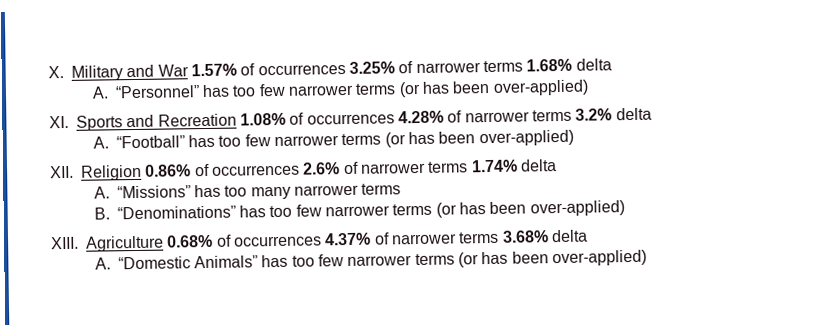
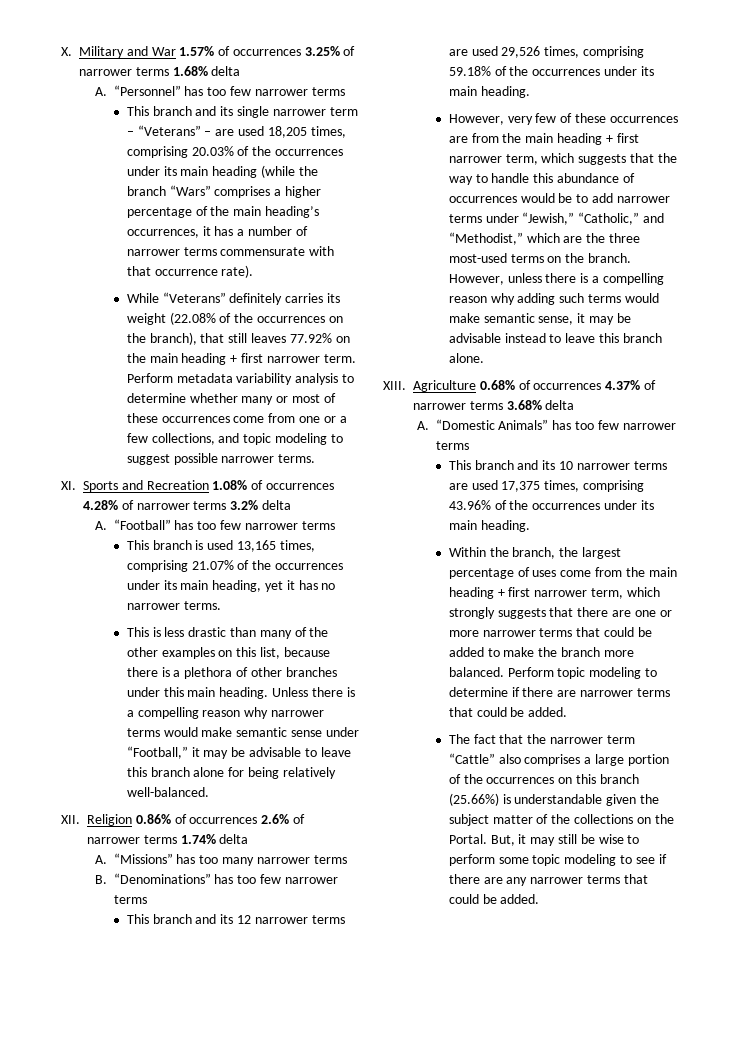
- A. “Personnel” has too few narrower terms (or has been over-applied)
+ A. “Personnel” has too few narrower terms
+ This branch and its single narrower term – “Veterans” – are used 18,205 times, comprising 20.03% of the occurrences under its main heading (while the branch “Wars” comprises a higher percentage of the main heading’s occurrences, it has a number of narrower terms commensurate with that occurrence rate).
+ While “Veterans” definitely carries its weight (22.08% of the occurrences on the branch), that still leaves 77.92% on the main heading + first narrower term. Perform metadata variability analysis to determine whether many or most of these occurrences come from one or a few collections, and topic modeling to suggest possible narrower terms.
- A. “Football” has too few narrower terms (or has been over-applied)
+ A. “Football” has too few narrower terms
+ This branch is used 13,165 times, comprising 21.07% of the occurrences under its main heading, yet it has no narrower terms.
+ This is less drastic than many of the other examples on this list, because there is a plethora of other branches under this main heading. Unless there is a compelling reason why narrower terms would make semantic sense under “Football,” it may be advisable to leave this branch alone for being relatively well-balanced.
- B. “Denominations” has too few narrower terms (or has been over-applied)
+ B. “Denominations” has too few narrower terms
+ This branch and its 12 narrower terms are used 29,526 times, comprising 59.18% of the occurrences under its main heading.
+ However, very few of these occurrences are from the main heading + first narrower term, which suggests that the way to handle this abundance of occurrences would be to add narrower terms under “Jewish,” “Catholic,” and “Methodist,” which are the three most-used terms on the branch. However, unless there is a compelling reason why adding such terms would make semantic sense, it may be advisable instead to leave this branch alone.
- A. “Domestic Animals” has too few narrower terms (or has been over-applied)
+ A. “Domestic Animals” has too few narrower terms
+ This branch and its 10 narrower terms are used 17,375 times, comprising 43.96% of the occurrences under its main heading.
+ Within the branch, the largest percentage of uses come from the main heading + first narrower term, which strongly suggests that there are one or more narrower terms that could be added to make the branch more balanced. Perform topic modeling to determine if there are narrower terms that could be added.
+ The fact that the narrower term “Cattle” also comprises a large portion of the occurrences on this branch (25.66%) is understandable given the subject matter of the collections on the Portal. But, it may still be wise to perform some topic modeling to see if there are any narrower terms that could be added.

